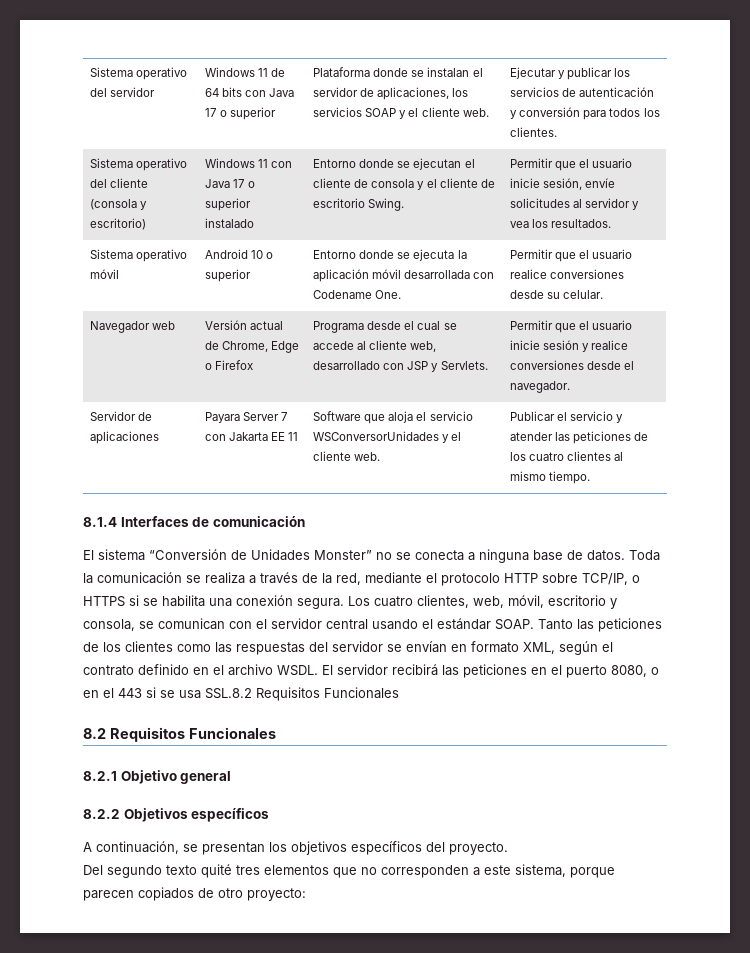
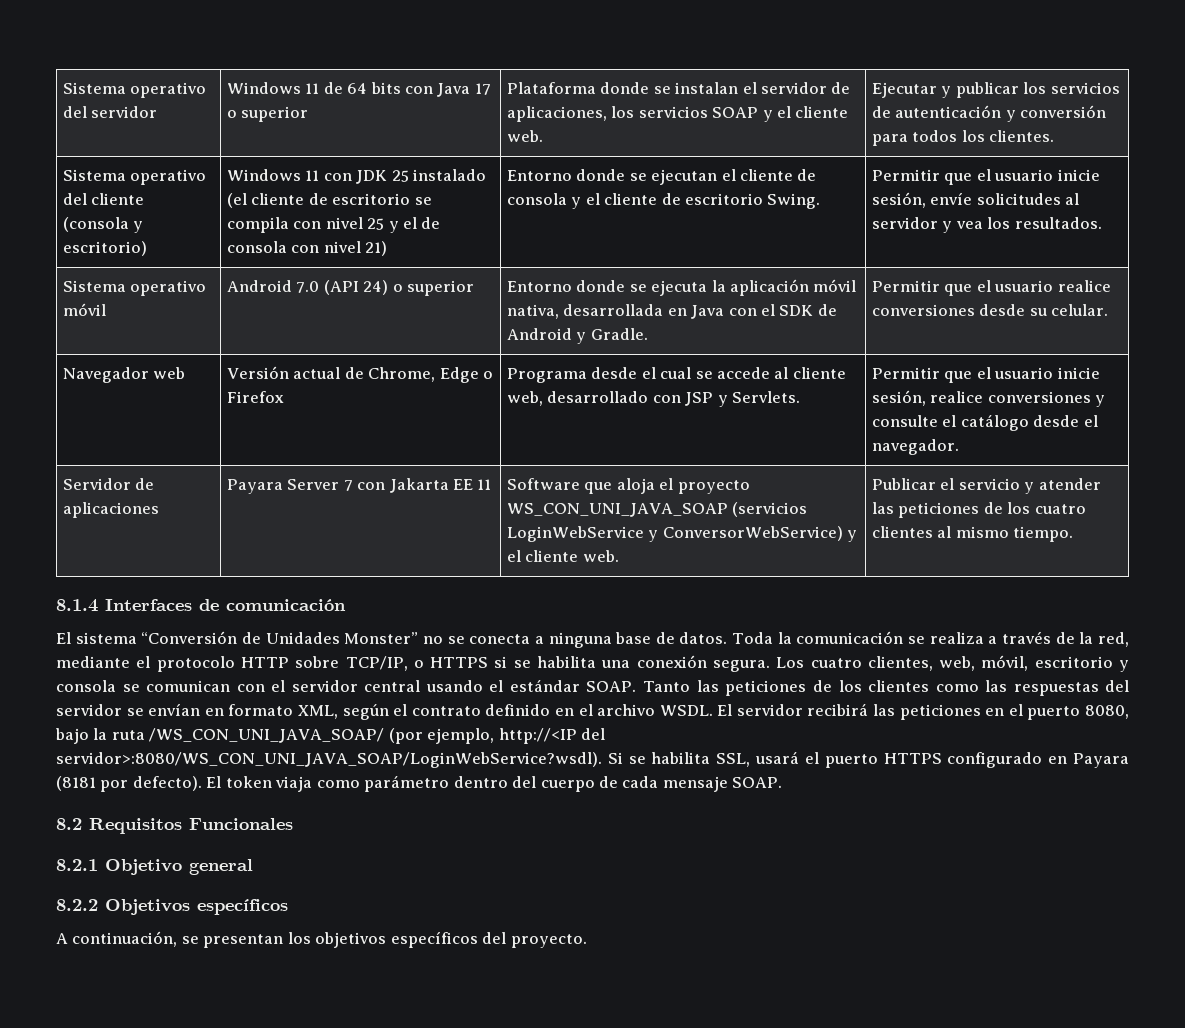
- Windows 11 con Java 17 o superior instalado
+ Windows 11 con JDK 25 instalado (el cliente de escritorio se compila con nivel 25 y el de consola con nivel 21)
- Sistema operativo móvil | Android 10 o superior | Entorno donde se ejecuta la aplicación móvil desarrollada con Codename One. | Permitir que el usuario realice conversiones desde su celular.
+ Sistema operativo móvil | Android 7.0 (API 24) o superior | Entorno donde se ejecuta la aplicación móvil nativa, desarrollada en Java con el SDK de Android y Gradle. | Permitir que el usuario realice conversiones desde su celular.
- Navegador web | Versión actual de Chrome, Edge o Firefox | Programa desde el cual se accede al cliente web, desarrollado con JSP y Servlets. | Permitir que el usuario inicie sesión y realice conversiones desde el navegador.
+ Navegador web | Versión actual de Chrome, Edge o Firefox | Programa desde el cual se accede al cliente web, desarrollado con JSP y Servlets. | Permitir que el usuario inicie sesión, realice conversiones y consulte el catálogo desde el navegador.
- Servidor de aplicaciones | Payara Server 7 con Jakarta EE 11 | Software que aloja el servicio WSConversorUnidades y el cliente web. | Publicar el servicio y atender las peticiones de los cuatro clientes al mismo tiempo.
+ Servidor de aplicaciones | Payara Server 7 con Jakarta EE 11 | Software que aloja el proyecto WS_CON_UNI_JAVA_SOAP (servicios LoginWebService y ConversorWebService) y el cliente web. | Publicar el servicio y atender las peticiones de los cuatro clientes al mismo tiempo.
- Los cuatro clientes, web, móvil, escritorio y consola, se comunican con el servidor central usando el estándar SOAP.
+ Los cuatro clientes, web, móvil, escritorio y consola se comunican con el servidor central usando el estándar SOAP.
- El servidor recibirá las peticiones en el puerto 8080, o en el 443 si se usa SSL.8.2 Requisitos Funcionales
+ El servidor recibirá las peticiones en el puerto 8080, bajo la ruta /WS_CON_UNI_JAVA_SOAP/ (por ejemplo, http://<IP del servidor>:8080/WS_CON_UNI_JAVA_SOAP/LoginWebService?wsdl). Si se habilita SSL, usará el puerto HTTPS configurado en Payara (8181 por defecto). El token viaja como parámetro dentro del cuerpo de cada mensaje SOAP.
- Del segundo texto quité tres elementos que no corresponden a este sistema, porque parecen copiados de otro proyecto:

